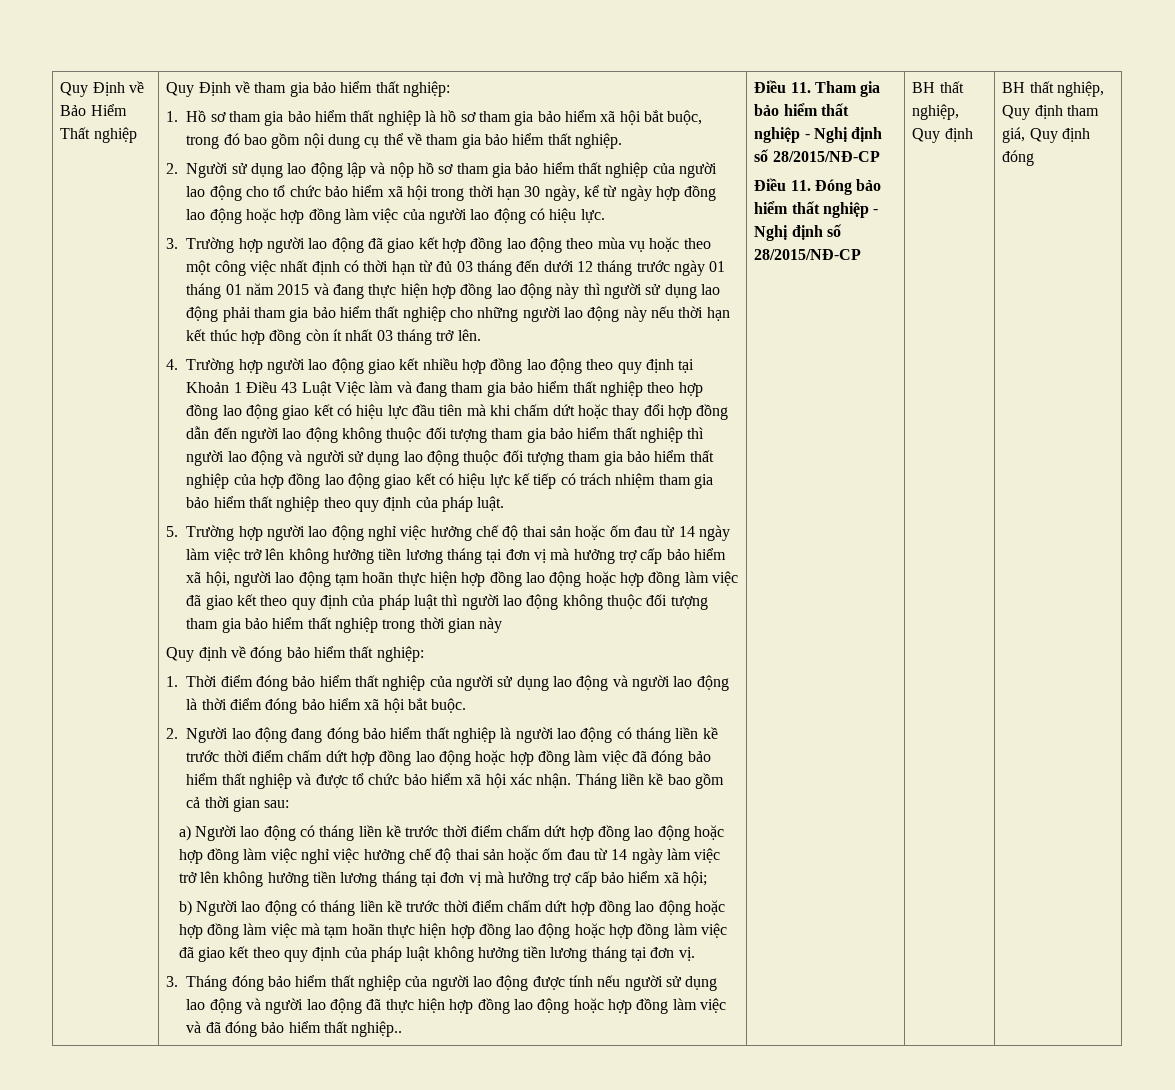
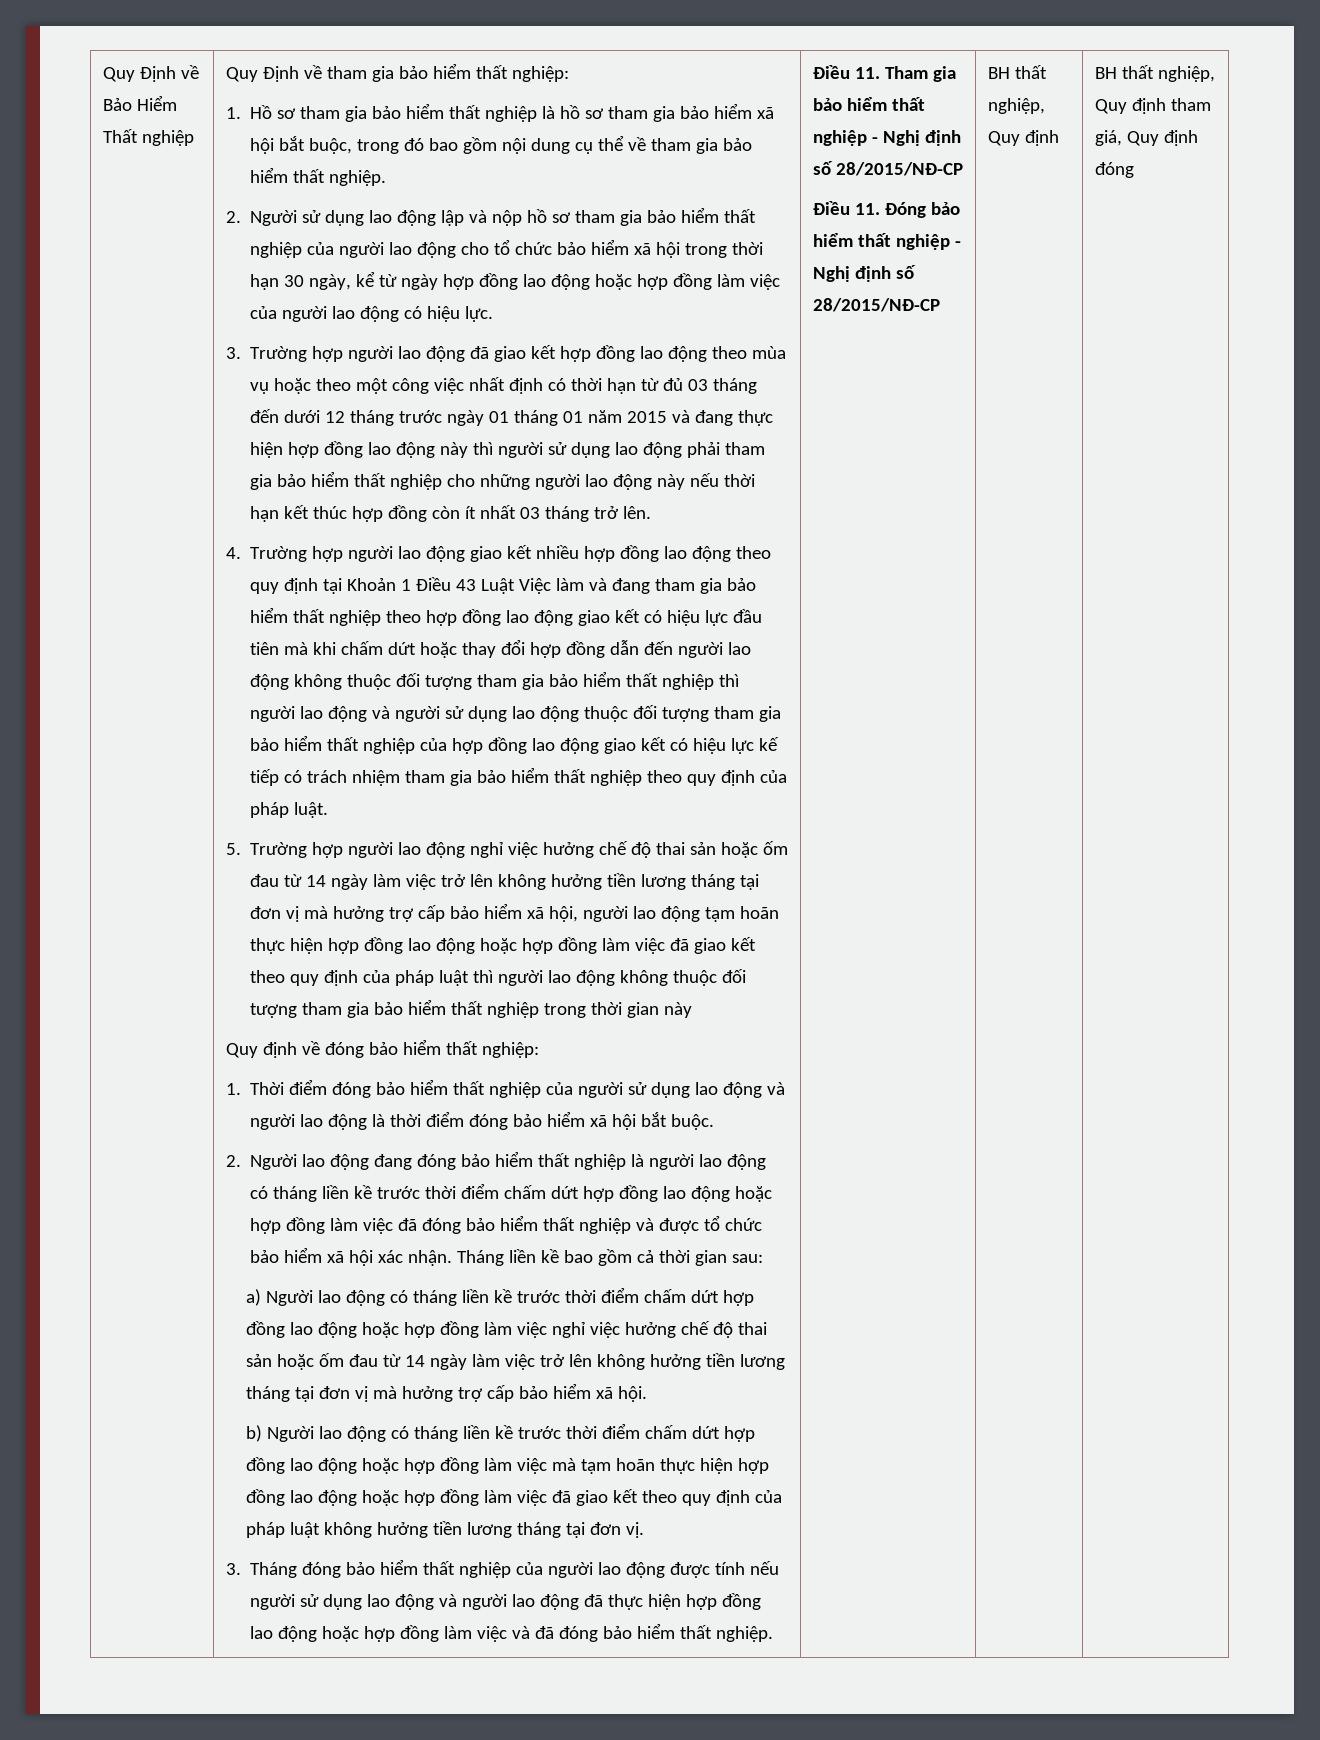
- a) Người lao động có tháng liền kề trước thời điểm chấm dứt hợp đồng lao động hoặc hợp đồng làm việc nghỉ việc hưởng chế độ thai sản hoặc ốm đau từ 14 ngày làm việc trở lên không hưởng tiền lương tháng tại đơn vị mà hưởng trợ cấp bảo hiểm xã hội;
+ a) Người lao động có tháng liền kề trước thời điểm chấm dứt hợp đồng lao động hoặc hợp đồng làm việc nghỉ việc hưởng chế độ thai sản hoặc ốm đau từ 14 ngày làm việc trở lên không hưởng tiền lương tháng tại đơn vị mà hưởng trợ cấp bảo hiểm xã hội.
- 3. Tháng đóng bảo hiểm thất nghiệp của người lao động được tính nếu người sử dụng lao động và người lao động đã thực hiện hợp đồng lao động hoặc hợp đồng làm việc và đã đóng bảo hiểm thất nghiệp..
+ 3. Tháng đóng bảo hiểm thất nghiệp của người lao động được tính nếu người sử dụng lao động và người lao động đã thực hiện hợp đồng lao động hoặc hợp đồng làm việc và đã đóng bảo hiểm thất nghiệp.

